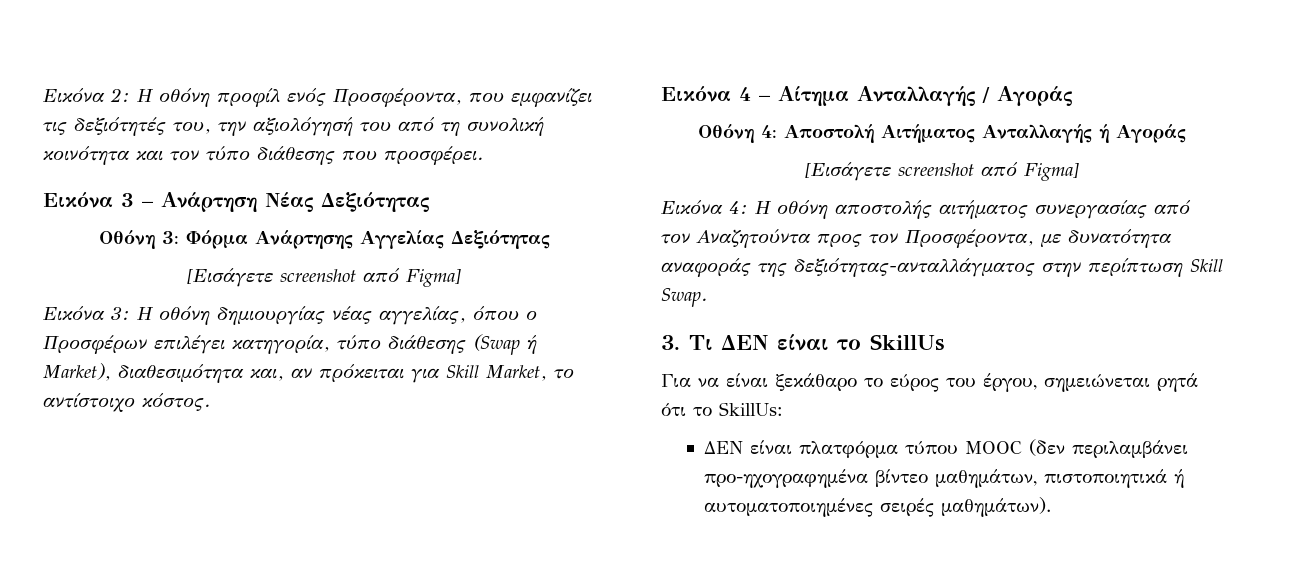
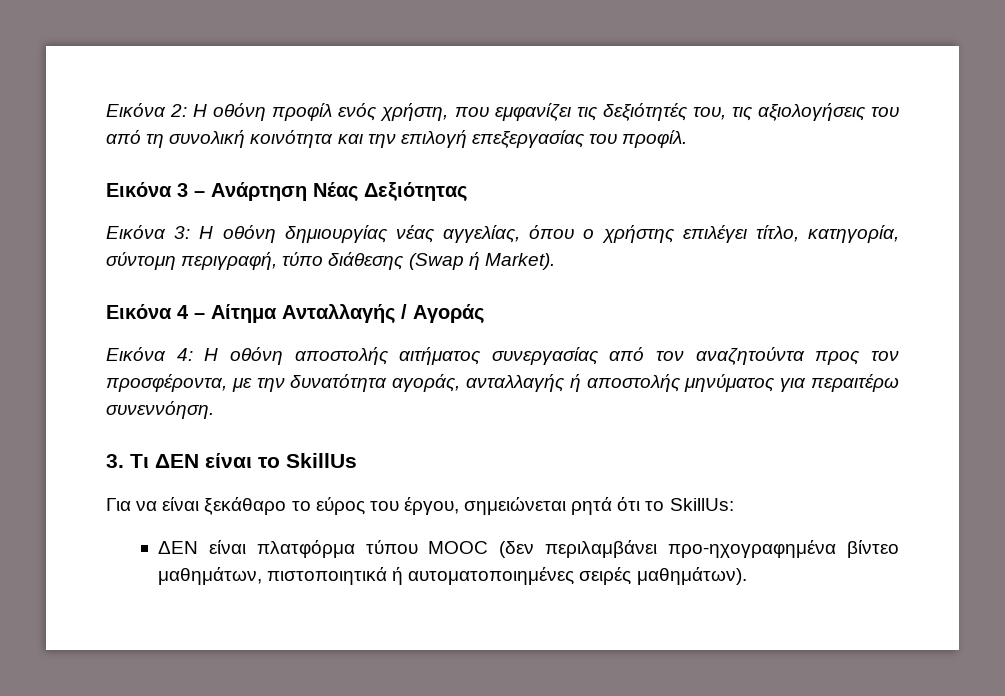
- Εικόνα 2: Η οθόνη προφίλ ενός Προσφέροντα, που εμφανίζει τις δεξιότητές του, την αξιολόγησή του από τη συνολική κοινότητα και τον τύπο διάθεσης που προσφέρει.
+ Εικόνα 2: Η οθόνη προφίλ ενός χρήστη, που εμφανίζει τις δεξιότητές του, τις αξιολογήσεις του από τη συνολική κοινότητα και την επιλογή επεξεργασίας του προφίλ.
- Οθόνη 3: Φόρμα Ανάρτησης Αγγελίας Δεξιότητας
- [Εισάγετε screenshot από Figma]
- Εικόνα 3: Η οθόνη δημιουργίας νέας αγγελίας, όπου ο Προσφέρων επιλέγει κατηγορία, τύπο διάθεσης (Swap ή Market), διαθεσιμότητα και, αν πρόκειται για Skill Market, το αντίστοιχο κόστος.
+ Εικόνα 3: Η οθόνη δημιουργίας νέας αγγελίας, όπου ο χρήστης επιλέγει τίτλο, κατηγορία, σύντομη περιγραφή, τύπο διάθεσης (Swap ή Market).
- Οθόνη 4: Αποστολή Αιτήματος Ανταλλαγής ή Αγοράς
- [Εισάγετε screenshot από Figma]
- Εικόνα 4: Η οθόνη αποστολής αιτήματος συνεργασίας από τον Αναζητούντα προς τον Προσφέροντα, με δυνατότητα αναφοράς της δεξιότητας-ανταλλάγματος στην περίπτωση Skill Swap.
+ Εικόνα 4: Η οθόνη αποστολής αιτήματος συνεργασίας από τον αναζητούντα προς τον προσφέροντα, με την δυνατότητα αγοράς, ανταλλαγής ή αποστολής μηνύματος για περαιτέρω συνεννόηση.

